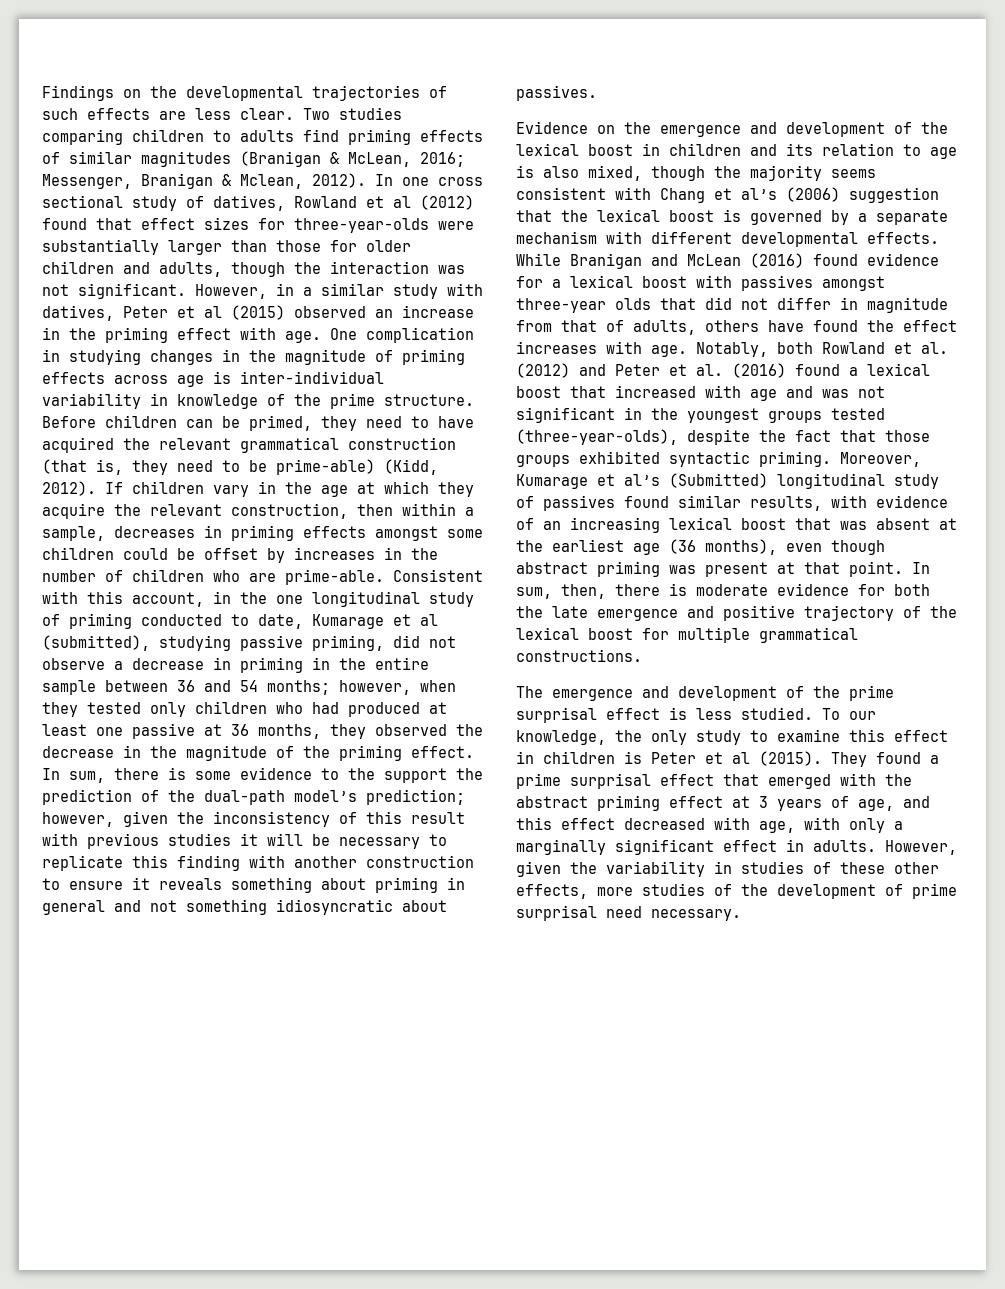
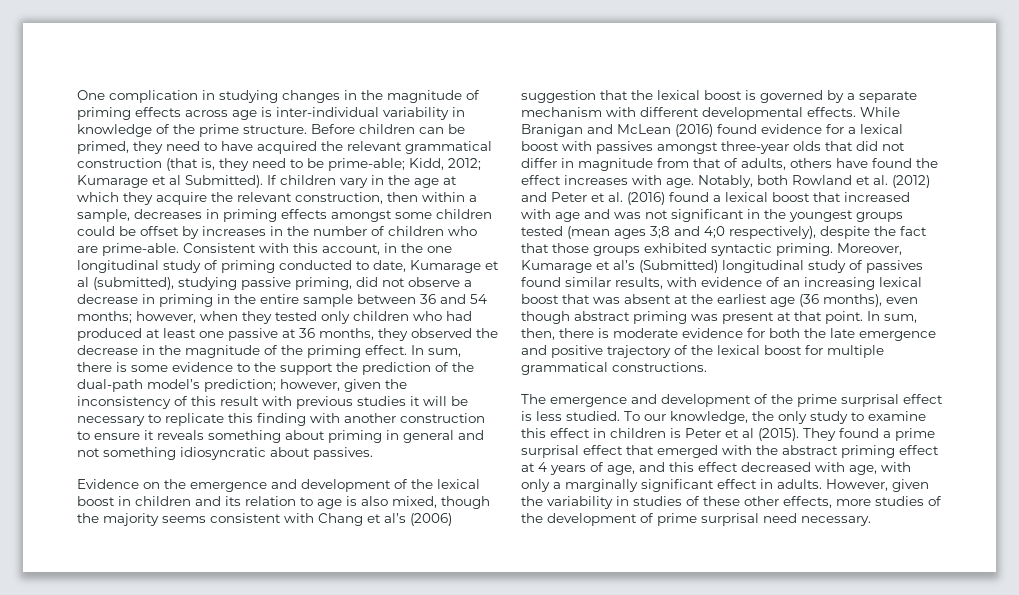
- Findings on the developmental trajectories of such effects are less clear. Two studies comparing children to adults find priming effects of similar magnitudes (Branigan & McLean, 2016; Messenger, Branigan & Mclean, 2012). In one cross sectional study of datives, Rowland et al (2012) found that effect sizes for three-year-olds were substantially larger than those for older children and adults, though the interaction was not significant. However, in a similar study with datives, Peter et al (2015) observed an increase in the priming effect with age.
- Before children can be primed, they need to have acquired the relevant grammatical construction (that is, they need to be prime-able) (Kidd, 2012).
+ Before children can be primed, they need to have acquired the relevant grammatical construction (that is, they need to be prime-able; Kidd, 2012; Kumarage et al Submitted).
- Notably, both Rowland et al. (2012) and Peter et al. (2016) found a lexical boost that increased with age and was not significant in the youngest groups tested (three-year-olds), despite the fact that those groups exhibited syntactic priming.
+ Notably, both Rowland et al. (2012) and Peter et al. (2016) found a lexical boost that increased with age and was not significant in the youngest groups tested (mean ages 3;8 and 4;0 respectively), despite the fact that those groups exhibited syntactic priming.
- They found a prime surprisal effect that emerged with the abstract priming effect at 3 years of age, and this effect decreased with age, with only a marginally significant effect in adults.
+ They found a prime surprisal effect that emerged with the abstract priming effect at 4 years of age, and this effect decreased with age, with only a marginally significant effect in adults.

